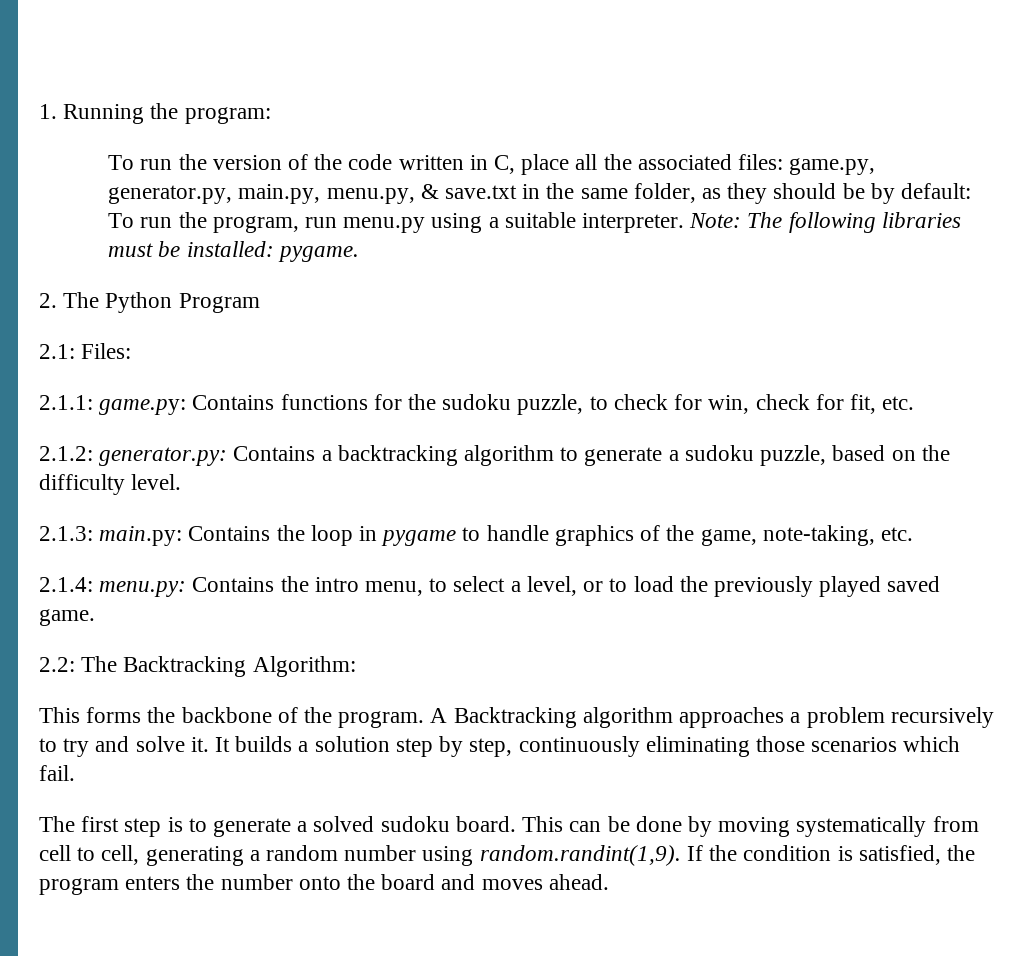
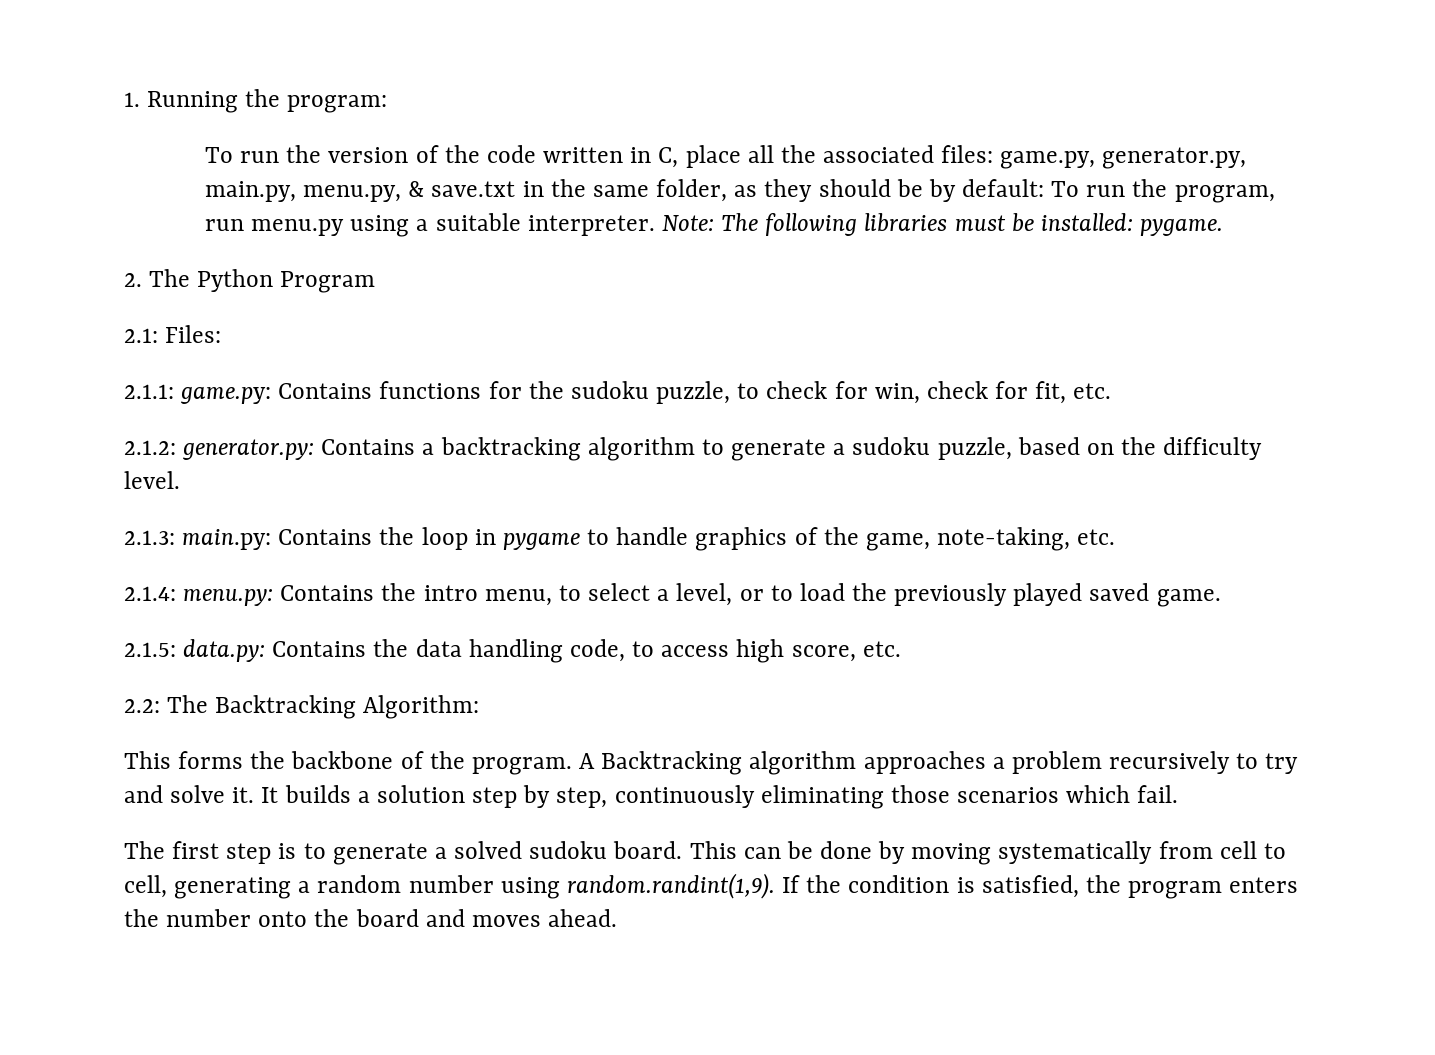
+ 2.1.5: data.py: Contains the data handling code, to access high score, etc.

